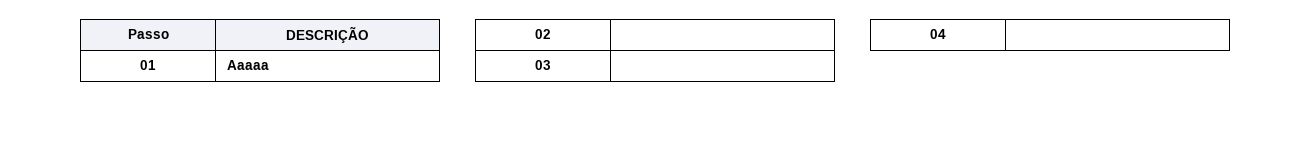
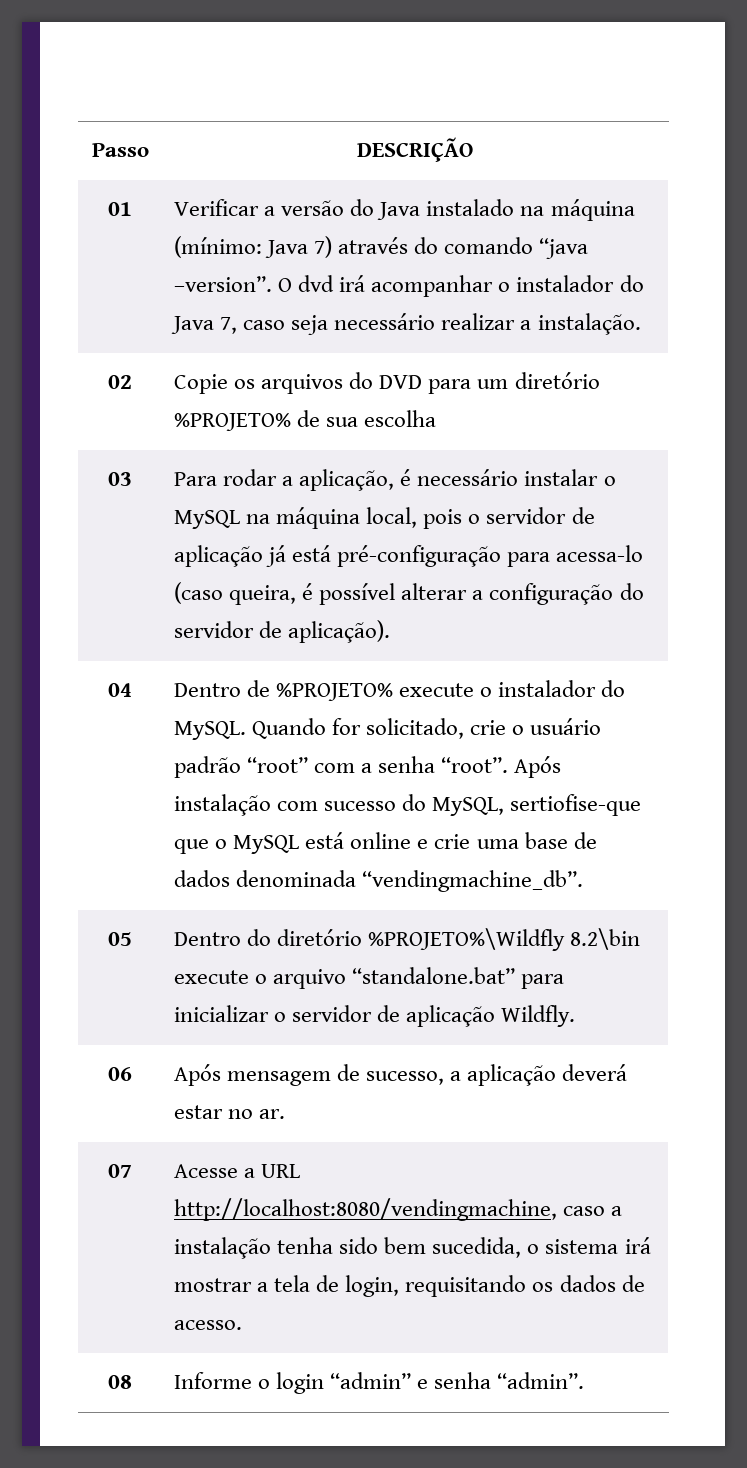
- 01 | Aaaaa
- 02 |
- 03 |
- 04 |
+ 01 | Verificar a versão do Java instalado na máquina (mínimo: Java 7) através do comando “java –version”. O dvd irá acompanhar o instalador do Java 7, caso seja necessário realizar a instalação.
+ 02 | Copie os arquivos do DVD para um diretório %PROJETO% de sua escolha
+ 03 | Para rodar a aplicação, é necessário instalar o MySQL na máquina local, pois o servidor de aplicação já está pré-configuração para acessa-lo (caso queira, é possível alterar a configuração do servidor de aplicação).
+ 04 | Dentro de %PROJETO% execute o instalador do MySQL. Quando for solicitado, crie o usuário padrão “root” com a senha “root”. Após instalação com sucesso do MySQL, sertiofise-que que o MySQL está online e crie uma base de dados denominada “vendingmachine_db”.
+ 05 | Dentro do diretório %PROJETO%\Wildfly 8.2\bin execute o arquivo “standalone.bat” para inicializar o servidor de aplicação Wildfly.
+ 06 | Após mensagem de sucesso, a aplicação deverá estar no ar.
+ 07 | Acesse a URL http://localhost:8080/vendingmachine, caso a instalação tenha sido bem sucedida, o sistema irá mostrar a tela de login, requisitando os dados de acesso.
+ 08 | Informe o login “admin” e senha “admin”.

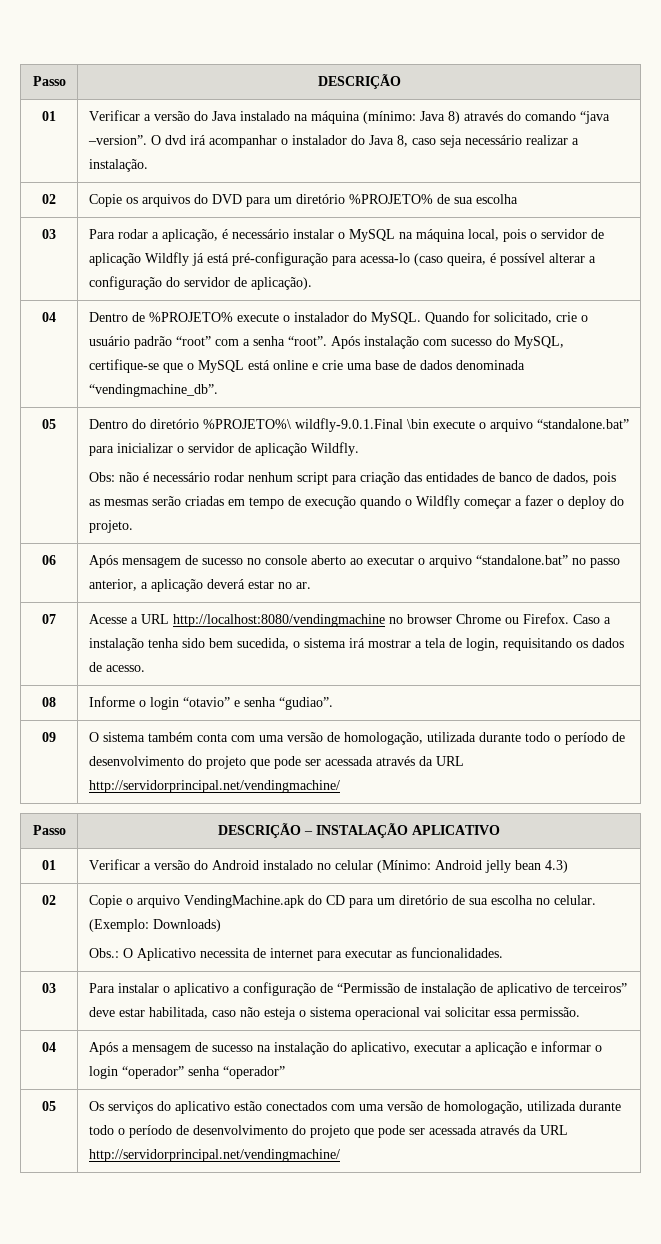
- 01 | Verificar a versão do Java instalado na máquina (mínimo: Java 7) através do comando “java –version”. O dvd irá acompanhar o instalador do Java 7, caso seja necessário realizar a instalação.
+ 01 | Verificar a versão do Java instalado na máquina (mínimo: Java 8) através do comando “java –version”. O dvd irá acompanhar o instalador do Java 8, caso seja necessário realizar a instalação.
- 03 | Para rodar a aplicação, é necessário instalar o MySQL na máquina local, pois o servidor de aplicação já está pré-configuração para acessa-lo (caso queira, é possível alterar a configuração do servidor de aplicação).
+ 03 | Para rodar a aplicação, é necessário instalar o MySQL na máquina local, pois o servidor de aplicação Wildfly já está pré-configuração para acessa-lo (caso queira, é possível alterar a configuração do servidor de aplicação).
- Após instalação com sucesso do MySQL, sertiofise-que que o MySQL está online e crie uma base de dados denominada “vendingmachine_db”.
+ Após instalação com sucesso do MySQL, certifique-se que o MySQL está online e crie uma base de dados denominada “vendingmachine_db”.
- Dentro do diretório %PROJETO%\Wildfly 8.2\bin execute o arquivo “standalone.bat” para inicializar o servidor de aplicação Wildfly.
+ Dentro do diretório %PROJETO%\ wildfly-9.0.1.Final \bin execute o arquivo “standalone.bat” para inicializar o servidor de aplicação Wildfly.
- 06 | Após mensagem de sucesso, a aplicação deverá estar no ar.
+ Obs: não é necessário rodar nenhum script para criação das entidades de banco de dados, pois as mesmas serão criadas em tempo de execução quando o Wildfly começar a fazer o deploy do projeto.
+ 06 | Após mensagem de sucesso no console aberto ao executar o arquivo “standalone.bat” no passo anterior, a aplicação deverá estar no ar.
- 07 | Acesse a URL http://localhost:8080/vendingmachine, caso a instalação tenha sido bem sucedida, o sistema irá mostrar a tela de login, requisitando os dados de acesso.
+ 07 | Acesse a URL http://localhost:8080/vendingmachine no browser Chrome ou Firefox. Caso a instalação tenha sido bem sucedida, o sistema irá mostrar a tela de login, requisitando os dados de acesso.
- 08 | Informe o login “admin” e senha “admin”.
+ 08 | Informe o login “otavio” e senha “gudiao”.
+ 09 | O sistema também conta com uma versão de homologação, utilizada durante todo o período de desenvolvimento do projeto que pode ser acessada através da URL http://servidorprincipal.net/vendingmachine/
+ Passo | DESCRIÇÃO – INSTALAÇÃO APLICATIVO
+ 01 | Verificar a versão do Android instalado no celular (Mínimo: Android jelly bean 4.3)
+ 02 | Copie o arquivo VendingMachine.apk do CD para um diretório de sua escolha no celular. (Exemplo: Downloads)
+ Obs.: O Aplicativo necessita de internet para executar as funcionalidades.
+ 03 | Para instalar o aplicativo a configuração de “Permissão de instalação de aplicativo de terceiros” deve estar habilitada, caso não esteja o sistema operacional vai solicitar essa permissão.
+ 04 | Após a mensagem de sucesso na instalação do aplicativo, executar a aplicação e informar o login “operador” senha “operador”
+ 05 | Os serviços do aplicativo estão conectados com uma versão de homologação, utilizada durante todo o período de desenvolvimento do projeto que pode ser acessada através da URL http://servidorprincipal.net/vendingmachine/

